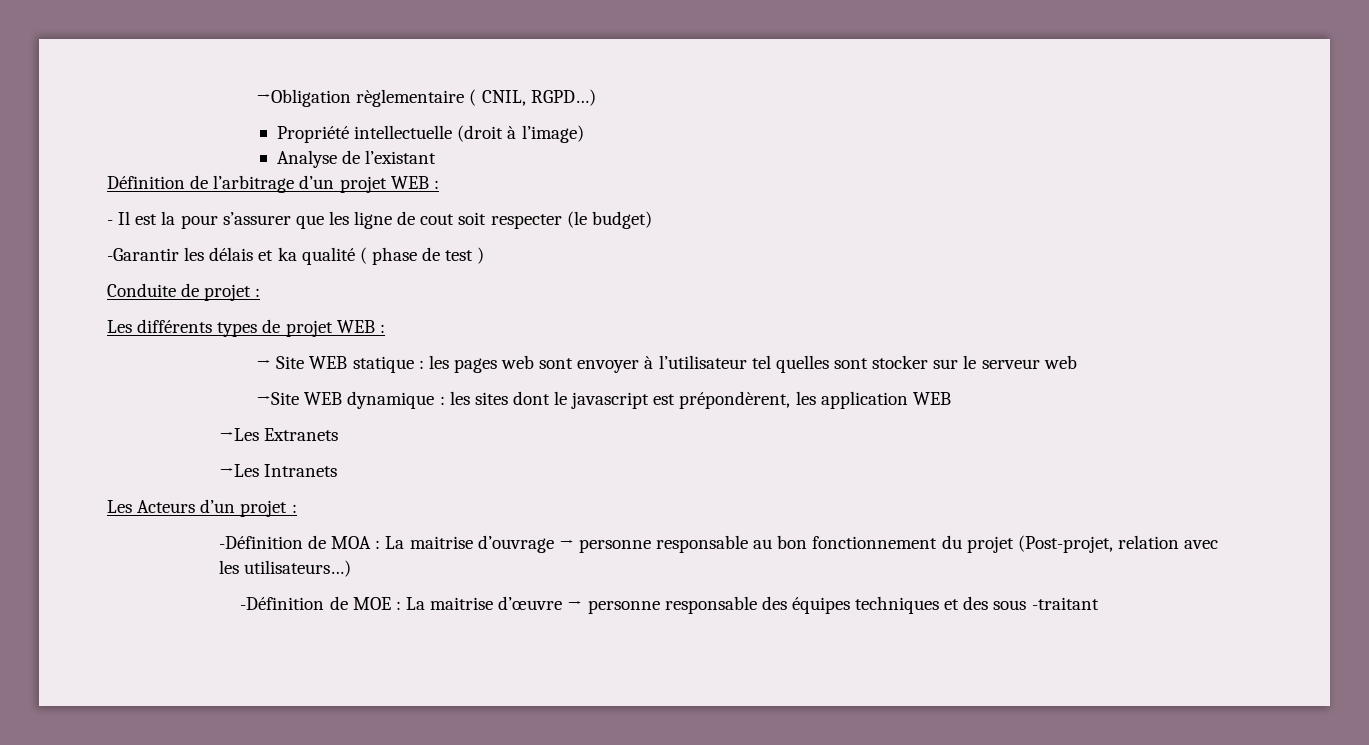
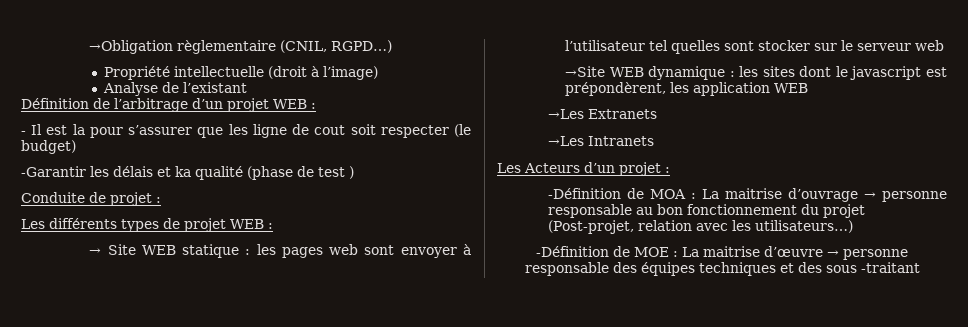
- →Obligation règlementaire ( CNIL, RGPD…)
+ →Obligation règlementaire (CNIL, RGPD…)
- -Garantir les délais et ka qualité ( phase de test )
+ -Garantir les délais et ka qualité (phase de test )

